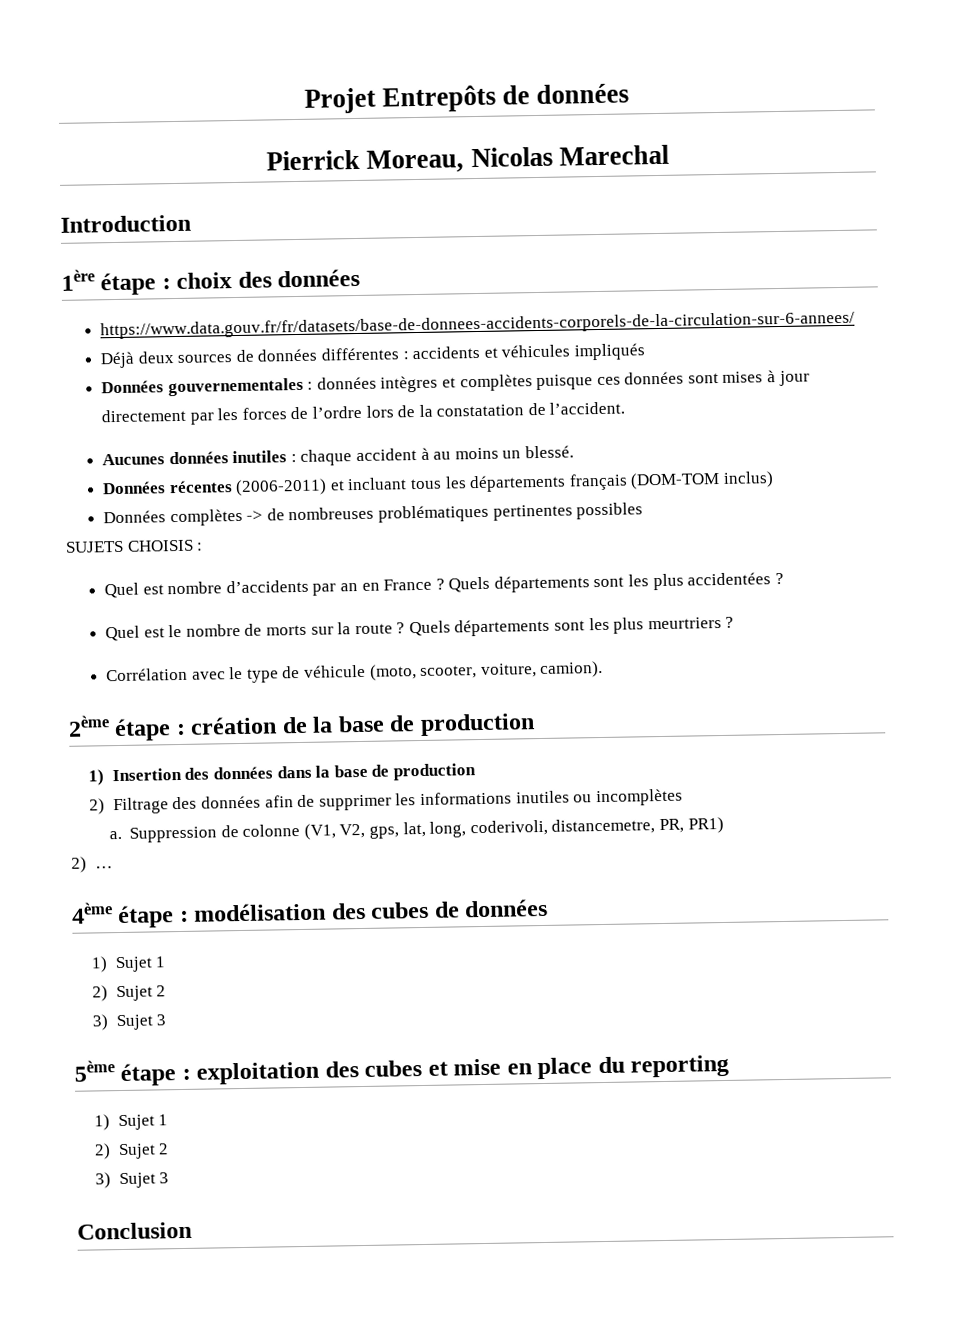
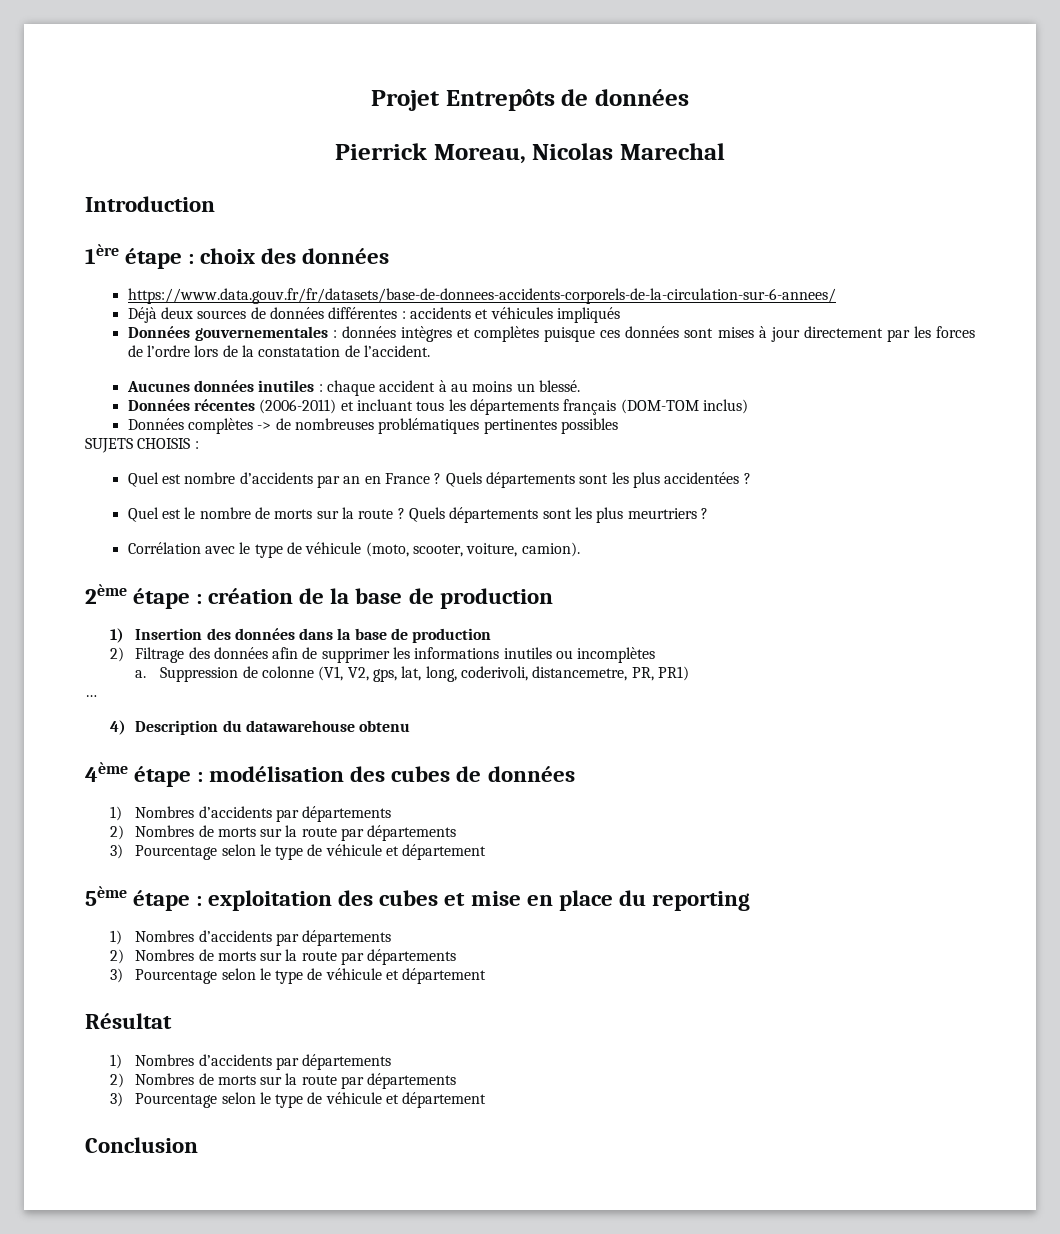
- 2) …
+ …
+ 4) Description du datawarehouse obtenu
  4ème étape : modélisation des cubes de données
- 1) Sujet 1
- 2) Sujet 2
- 3) Sujet 3
+ 1) Nombres d’accidents par départements
+ 2) Nombres de morts sur la route par départements
+ 3) Pourcentage selon le type de véhicule et département
  5ème étape : exploitation des cubes et mise en place du reporting
- 1) Sujet 1
- 2) Sujet 2
- 3) Sujet 3
+ 1) Nombres d’accidents par départements
+ 2) Nombres de morts sur la route par départements
+ 3) Pourcentage selon le type de véhicule et département
+ Résultat
+ 1) Nombres d’accidents par départements
+ 2) Nombres de morts sur la route par départements
+ 3) Pourcentage selon le type de véhicule et département

